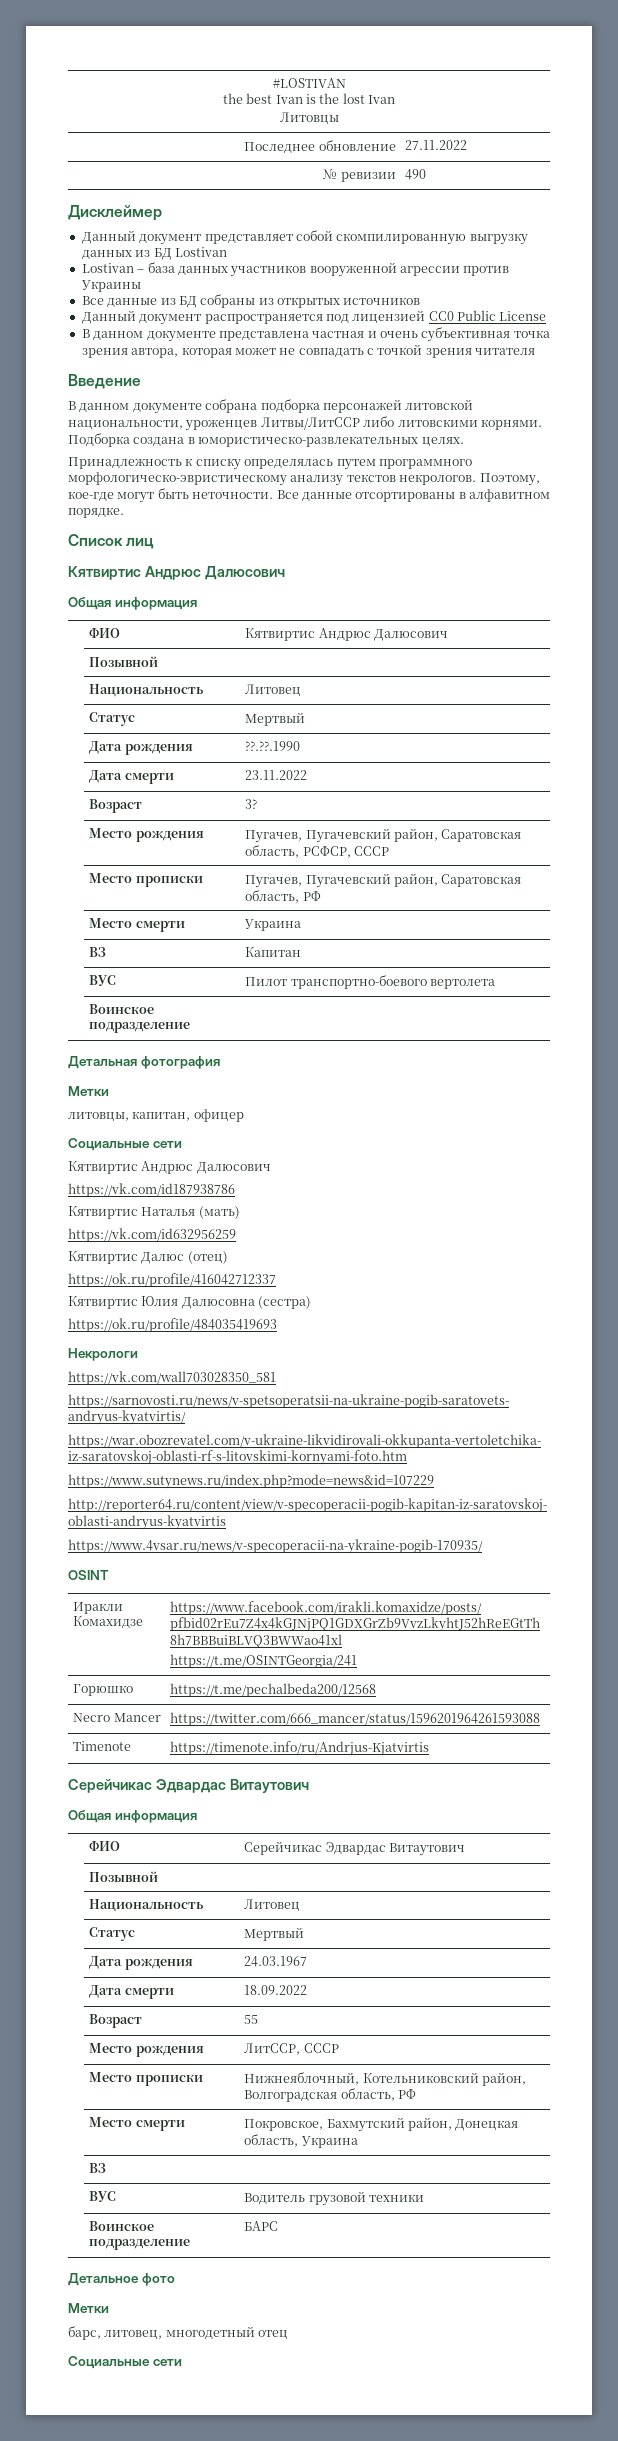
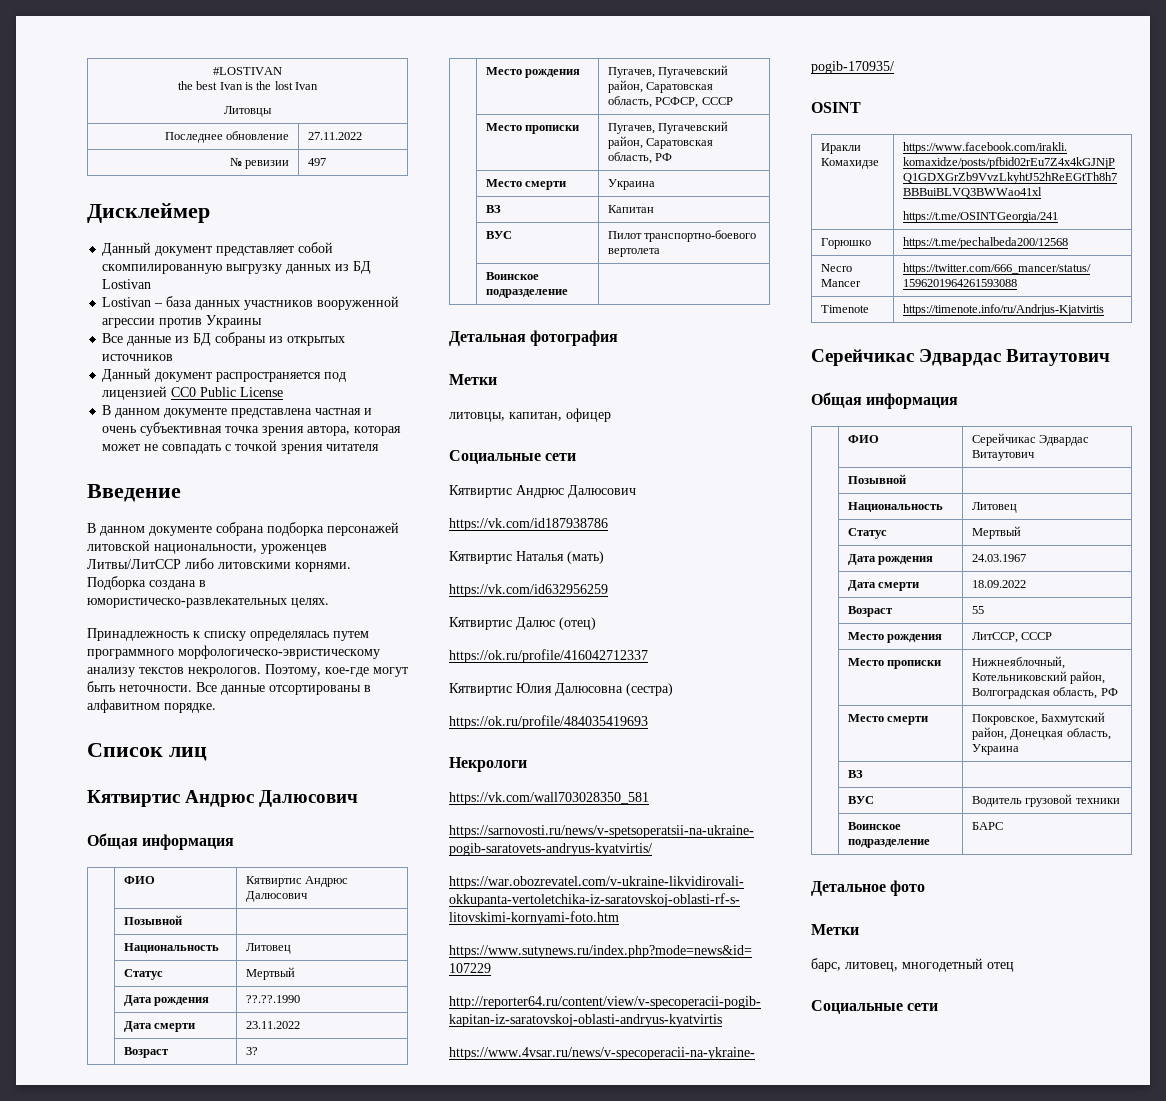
- № ревизии | 490
+ № ревизии | 497

